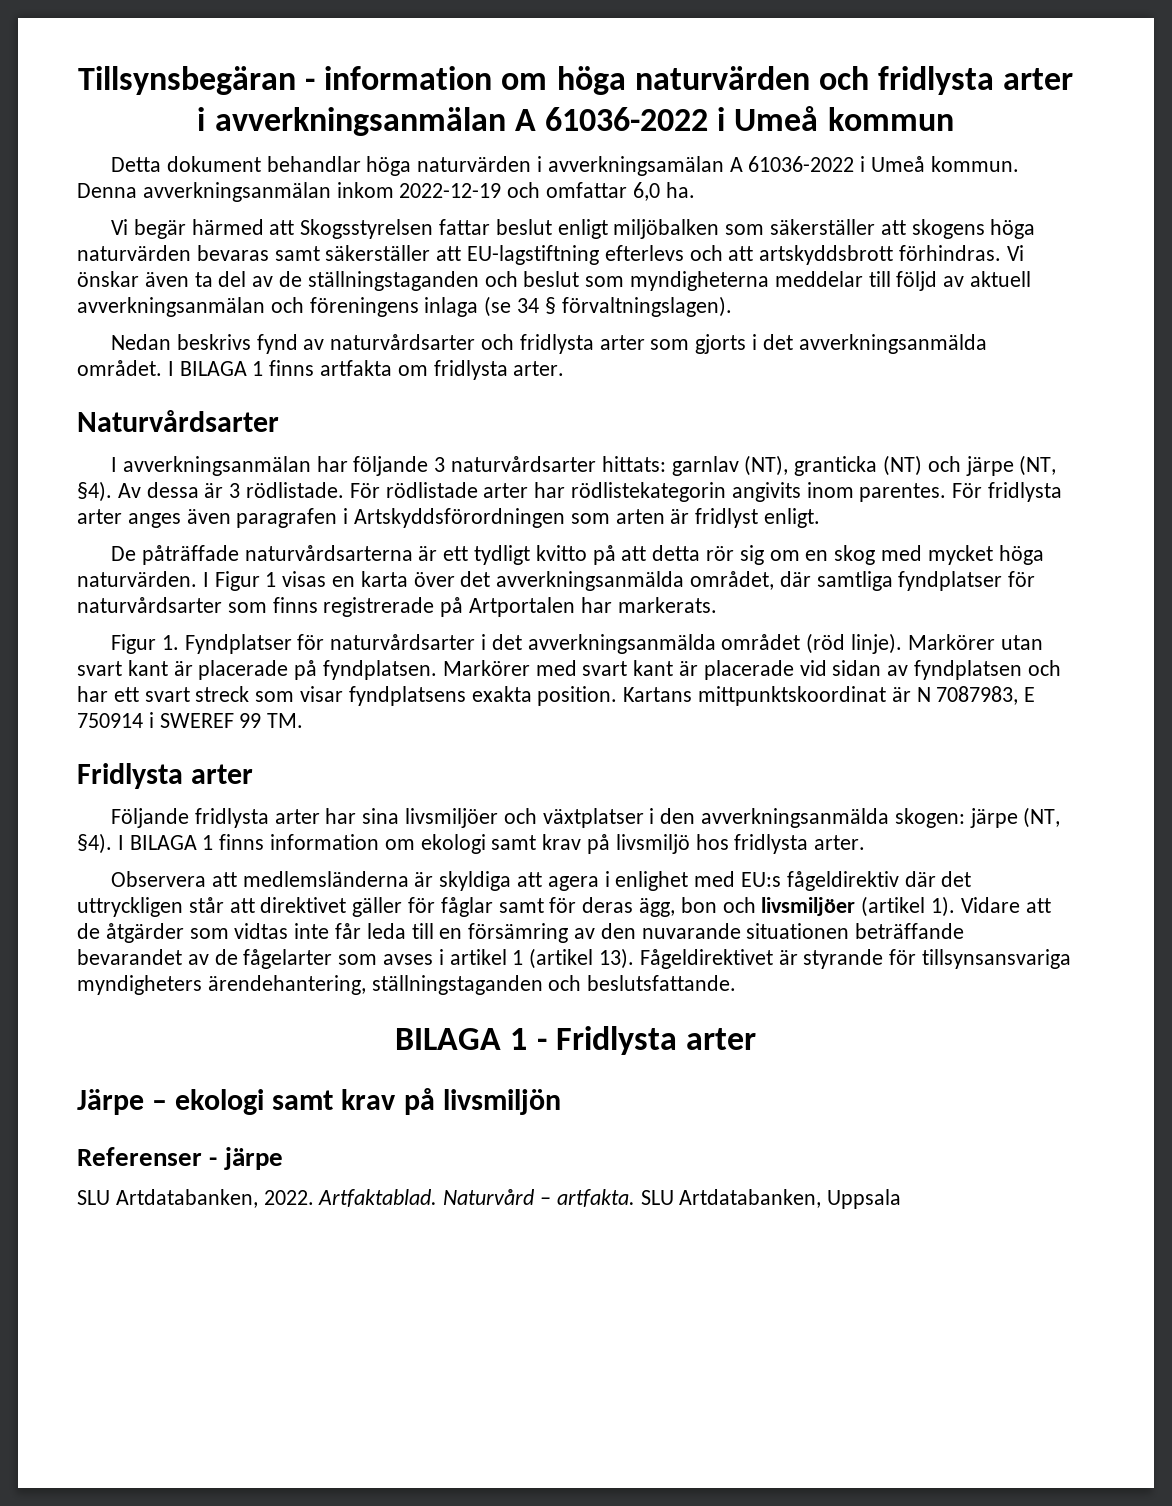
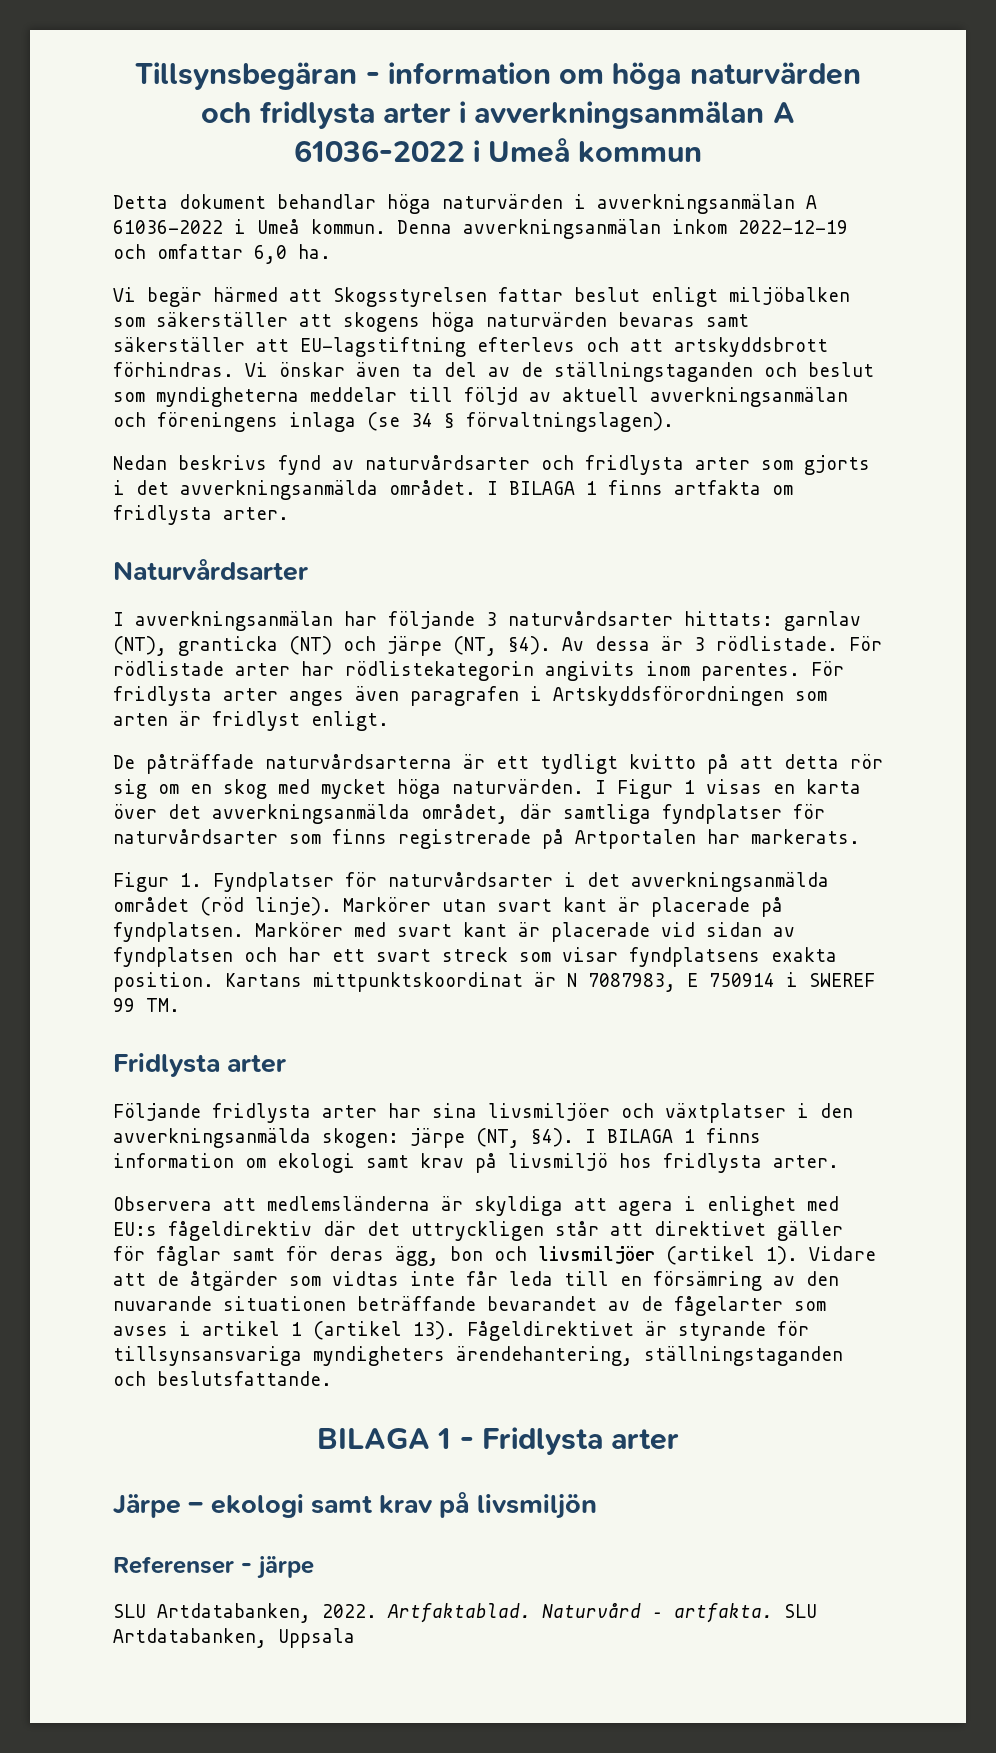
- Detta dokument behandlar höga naturvärden i avverkningsamälan A 61036-2022 i Umeå kommun.
+ Detta dokument behandlar höga naturvärden i avverkningsanmälan A 61036-2022 i Umeå kommun.

